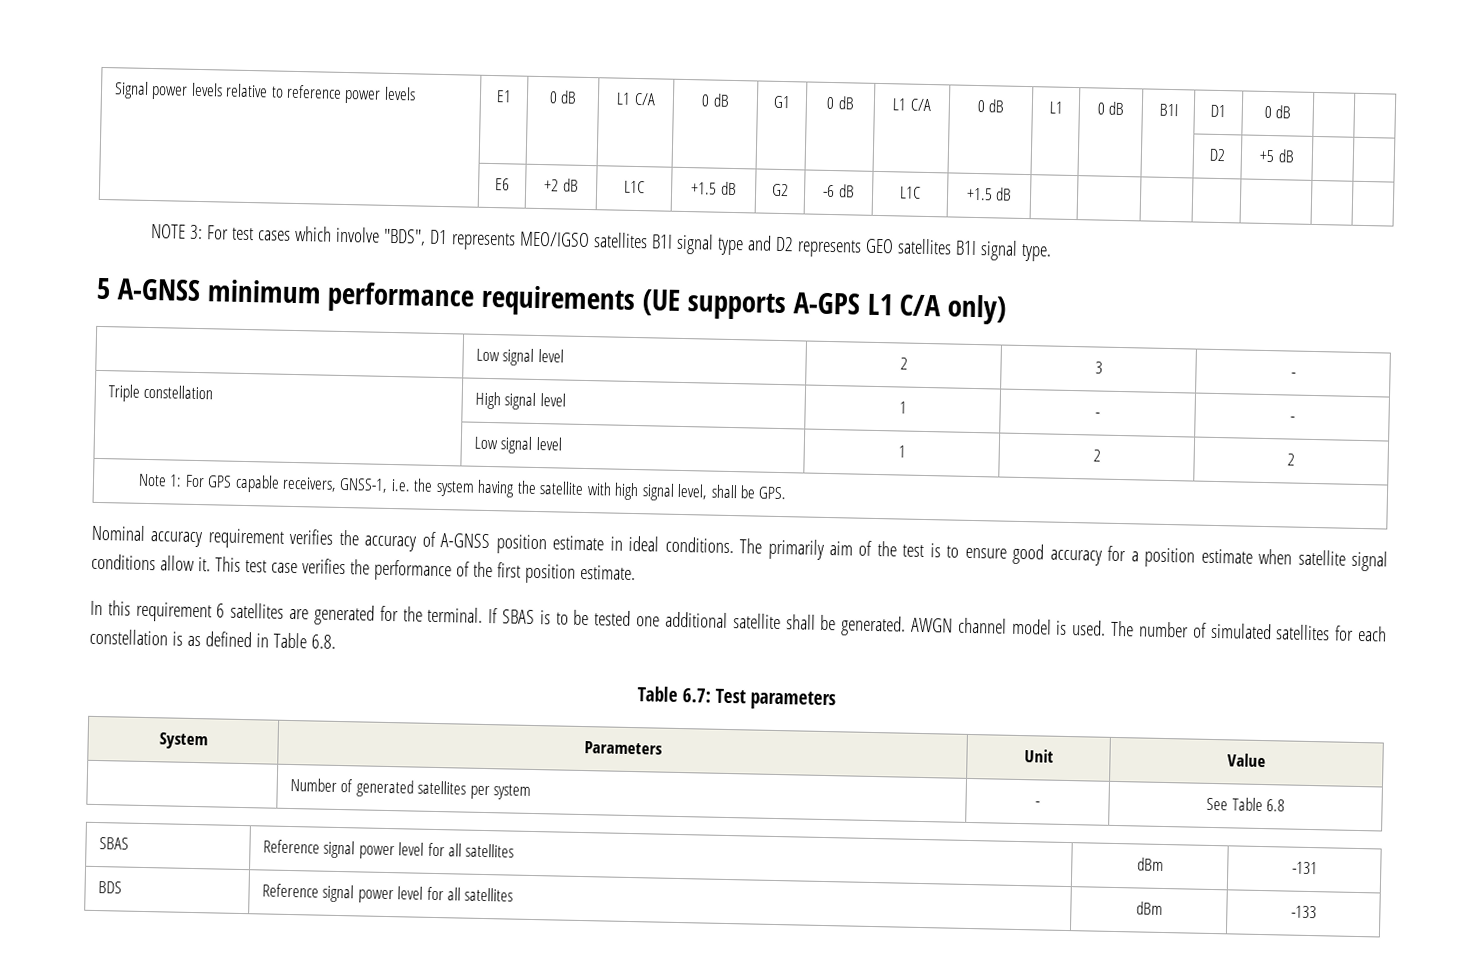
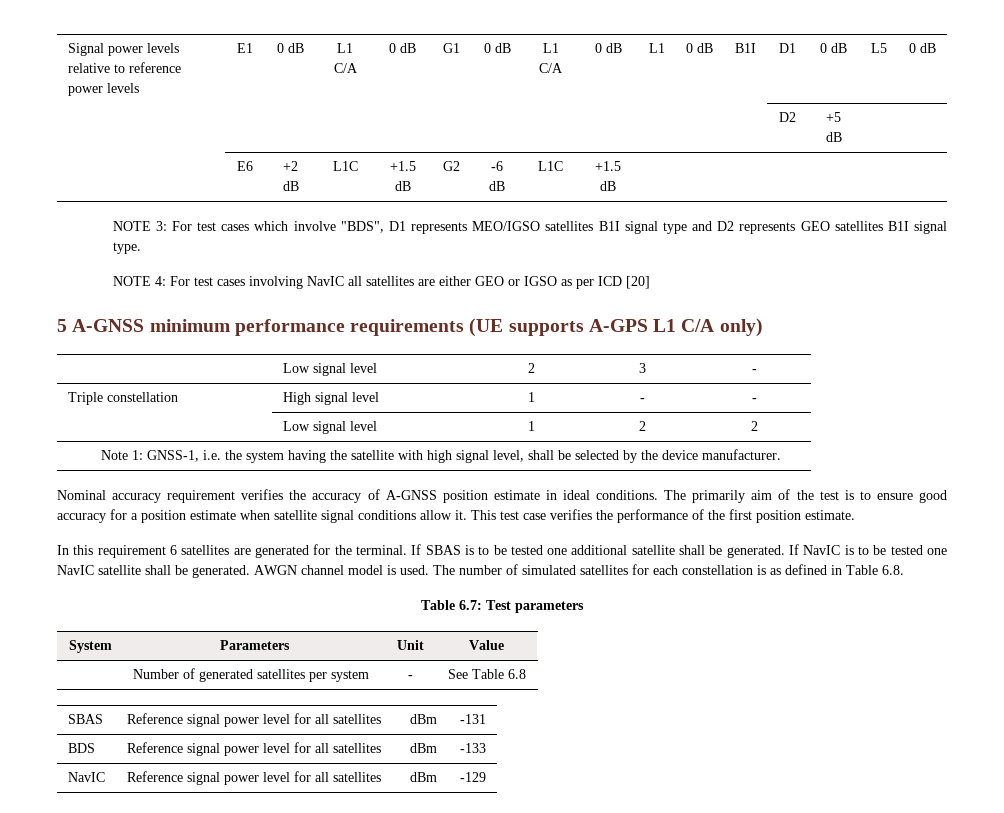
- Signal power levels relative to reference power levels | E1 | 0 dB | L1 C/A | 0 dB | G1 | 0 dB | L1 C/A | 0 dB | L1 | 0 dB | B1I | D1 | 0 dB | |
+ Signal power levels relative to reference power levels | E1 | 0 dB | L1 C/A | 0 dB | G1 | 0 dB | L1 C/A | 0 dB | L1 | 0 dB | B1I | D1 | 0 dB | L5 | 0 dB
+ NOTE 4: For test cases involving NavIC all satellites are either GEO or IGSO as per ICD [20]
- Note 1: For GPS capable receivers, GNSS-1, i.e. the system having the satellite with high signal level, shall be GPS.
+ Note 1: GNSS-1, i.e. the system having the satellite with high signal level, shall be selected by the device manufacturer.
+ If NavIC is to be tested one NavIC satellite shall be generated.
+ NavIC | Reference signal power level for all satellites | dBm | -129

